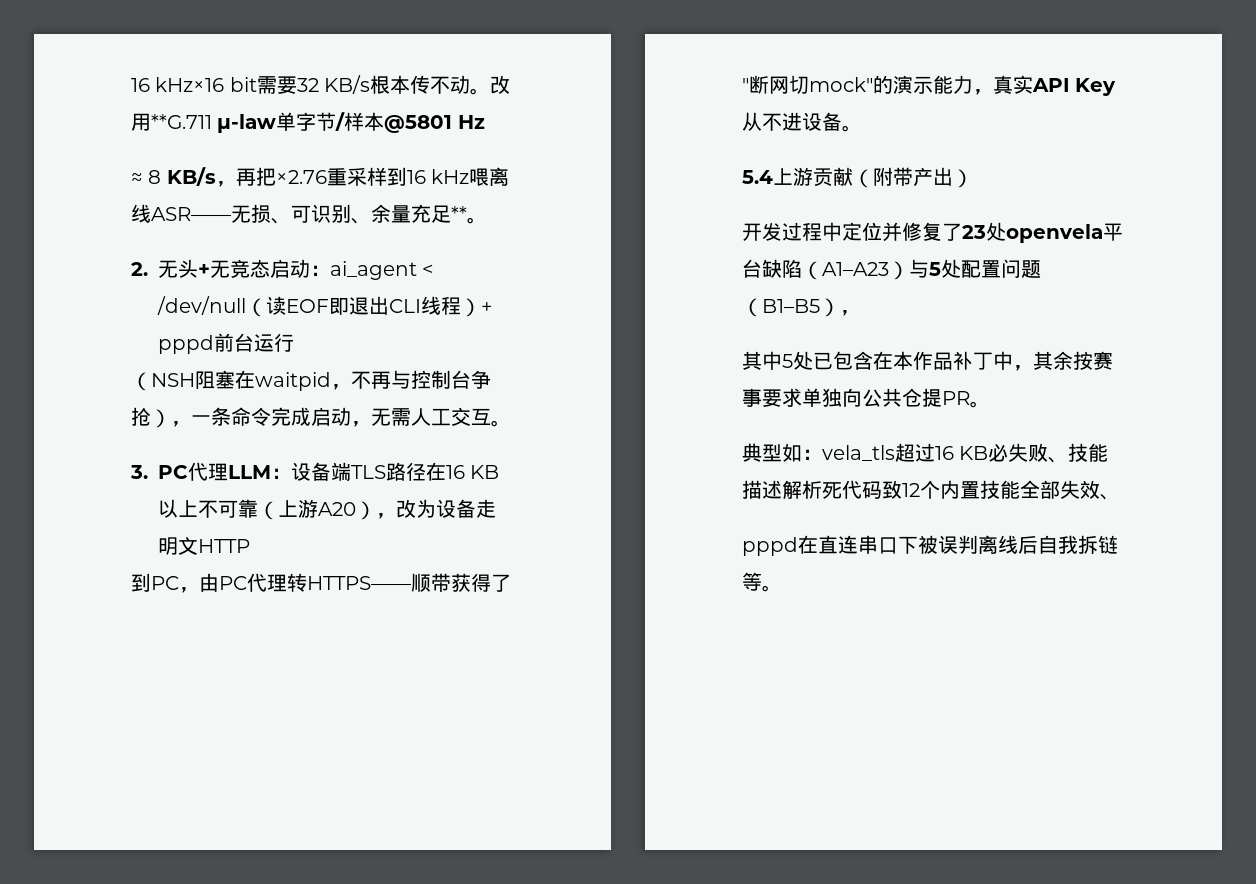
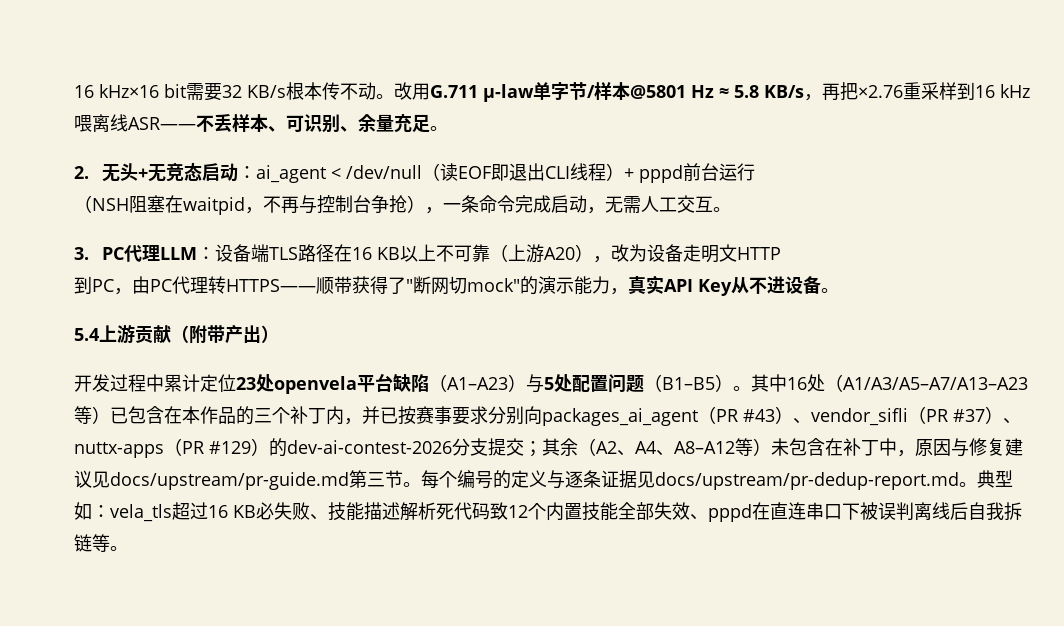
- 改用**G.711 μ-law单字节/样本@5801 Hz
- ≈ 8 KB/s，再把×2.76重采样到16 kHz喂离线ASR——无损、可识别、余量充足**。
+ 改用G.711 μ-law单字节/样本@5801 Hz ≈ 5.8 KB/s，再把×2.76重采样到16 kHz喂离线ASR——不丢样本、可识别、余量充足。
- 开发过程中定位并修复了23处openvela平台缺陷（A1–A23）与5处配置问题（B1–B5），
- 其中5处已包含在本作品补丁中，其余按赛事要求单独向公共仓提PR。
- 典型如：vela_tls超过16 KB必失败、技能描述解析死代码致12个内置技能全部失效、
- pppd在直连串口下被误判离线后自我拆链等。
+ 开发过程中累计定位23处openvela平台缺陷（A1–A23）与5处配置问题（B1–B5）。其中16处（A1/A3/A5–A7/A13–A23等）已包含在本作品的三个补丁内，并已按赛事要求分别向packages_ai_agent（PR #43）、vendor_sifli（PR #37）、nuttx-apps（PR #129）的dev-ai-contest-2026分支提交；其余（A2、A4、A8–A12等）未包含在补丁中，原因与修复建议见docs/upstream/pr-guide.md第三节。每个编号的定义与逐条证据见docs/upstream/pr-dedup-report.md。典型如：vela_tls超过16 KB必失败、技能描述解析死代码致12个内置技能全部失效、pppd在直连串口下被误判离线后自我拆链等。

